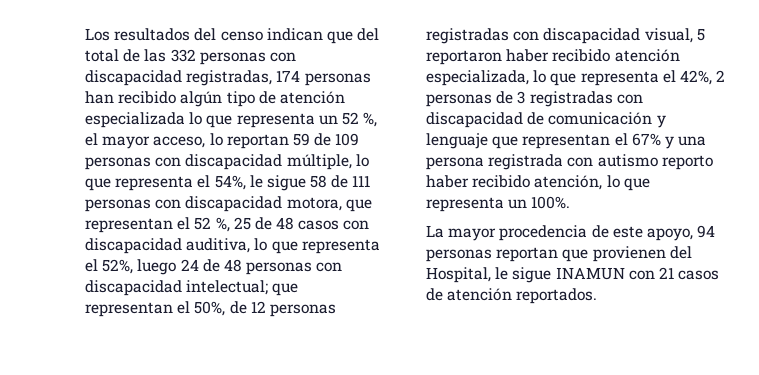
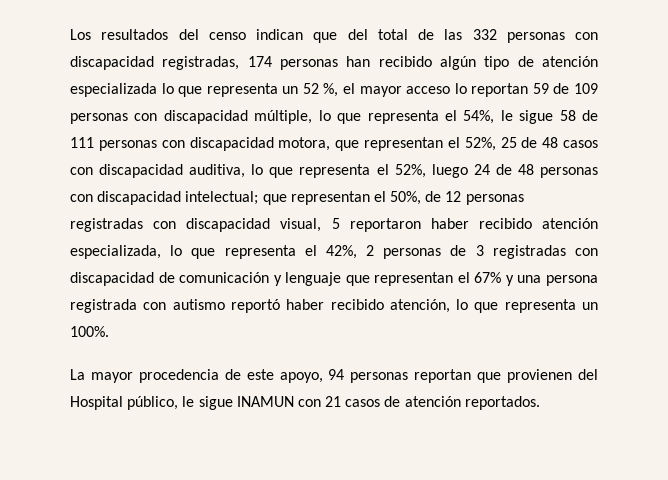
- Los resultados del censo indican que del total de las 332 personas con discapacidad registradas, 174 personas han recibido algún tipo de atención especializada lo que representa un 52 %, el mayor acceso, lo reportan 59 de 109 personas con discapacidad múltiple, lo que representa el 54%, le sigue 58 de 111 personas con discapacidad motora, que representan el 52 %, 25 de 48 casos con discapacidad auditiva, lo que representa el 52%, luego 24 de 48 personas con discapacidad intelectual;
+ Los resultados del censo indican que del total de las 332 personas con discapacidad registradas, 174 personas han recibido algún tipo de atención especializada lo que representa un 52 %, el mayor acceso lo reportan 59 de 109 personas con discapacidad múltiple, lo que representa el 54%, le sigue 58 de 111 personas con discapacidad motora, que representan el 52%, 25 de 48 casos con discapacidad auditiva, lo que representa el 52%, luego 24 de 48 personas con discapacidad intelectual;
- que representan el 50%, de 12 personas registradas con discapacidad visual, 5 reportaron haber recibido atención especializada, lo que representa el 42%, 2 personas de 3 registradas con discapacidad de comunicación y lenguaje que representan el 67% y una persona registrada con autismo reporto haber recibido atención, lo que representa un 100%.
+ que representan el 50%, de 12 personas registradas con discapacidad visual, 5 reportaron haber recibido atención especializada, lo que representa el 42%, 2 personas de 3 registradas con discapacidad de comunicación y lenguaje que representan el 67% y una persona registrada con autismo reportó haber recibido atención, lo que representa un 100%.
- La mayor procedencia de este apoyo, 94 personas reportan que provienen del Hospital, le sigue INAMUN con 21 casos de atención reportados.
+ La mayor procedencia de este apoyo, 94 personas reportan que provienen del Hospital público, le sigue INAMUN con 21 casos de atención reportados.

